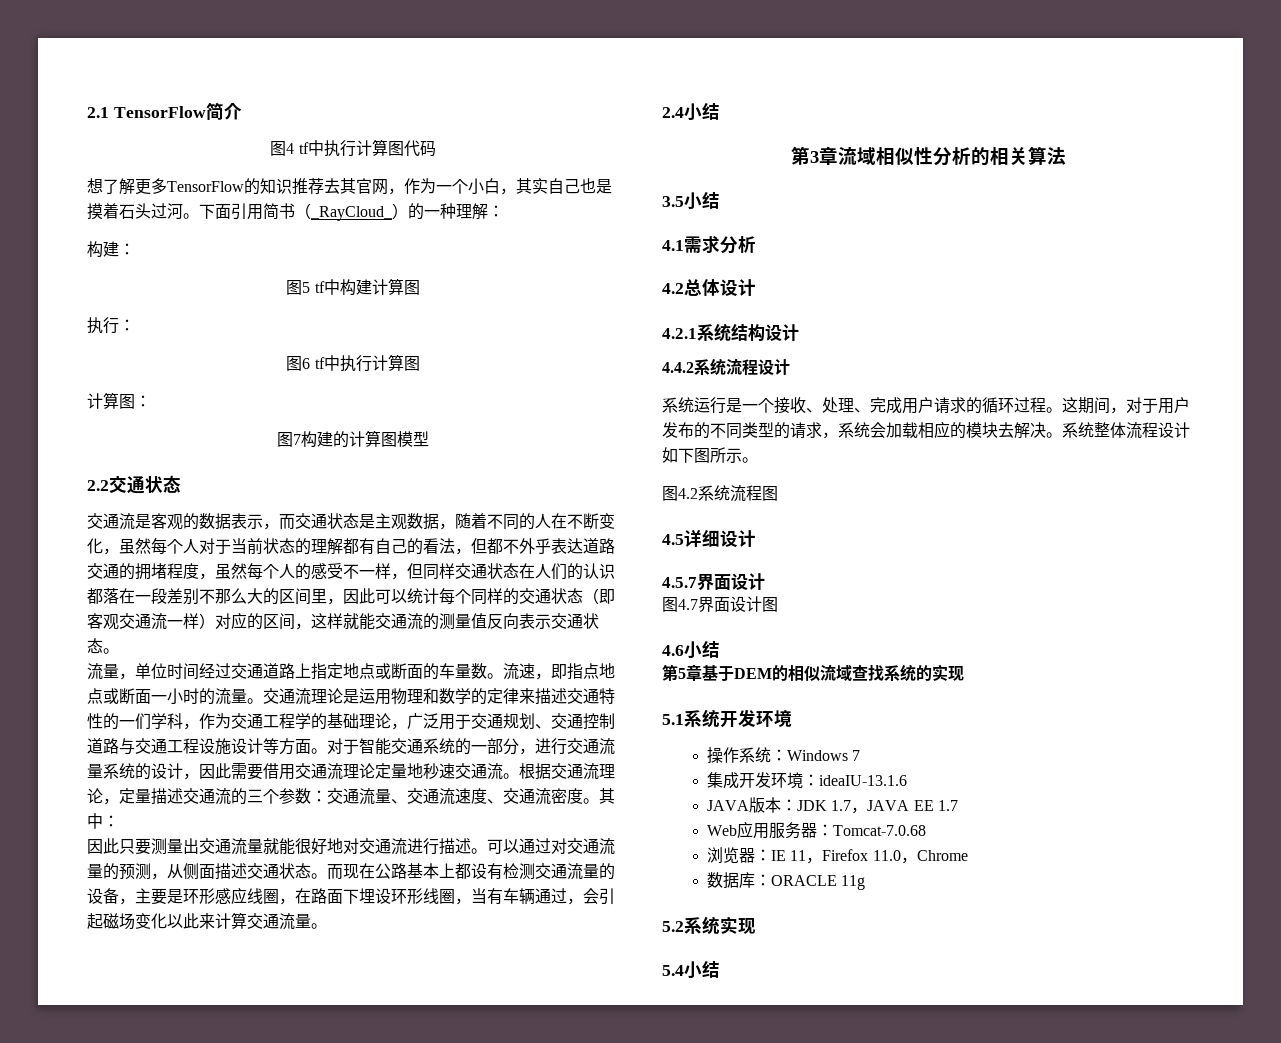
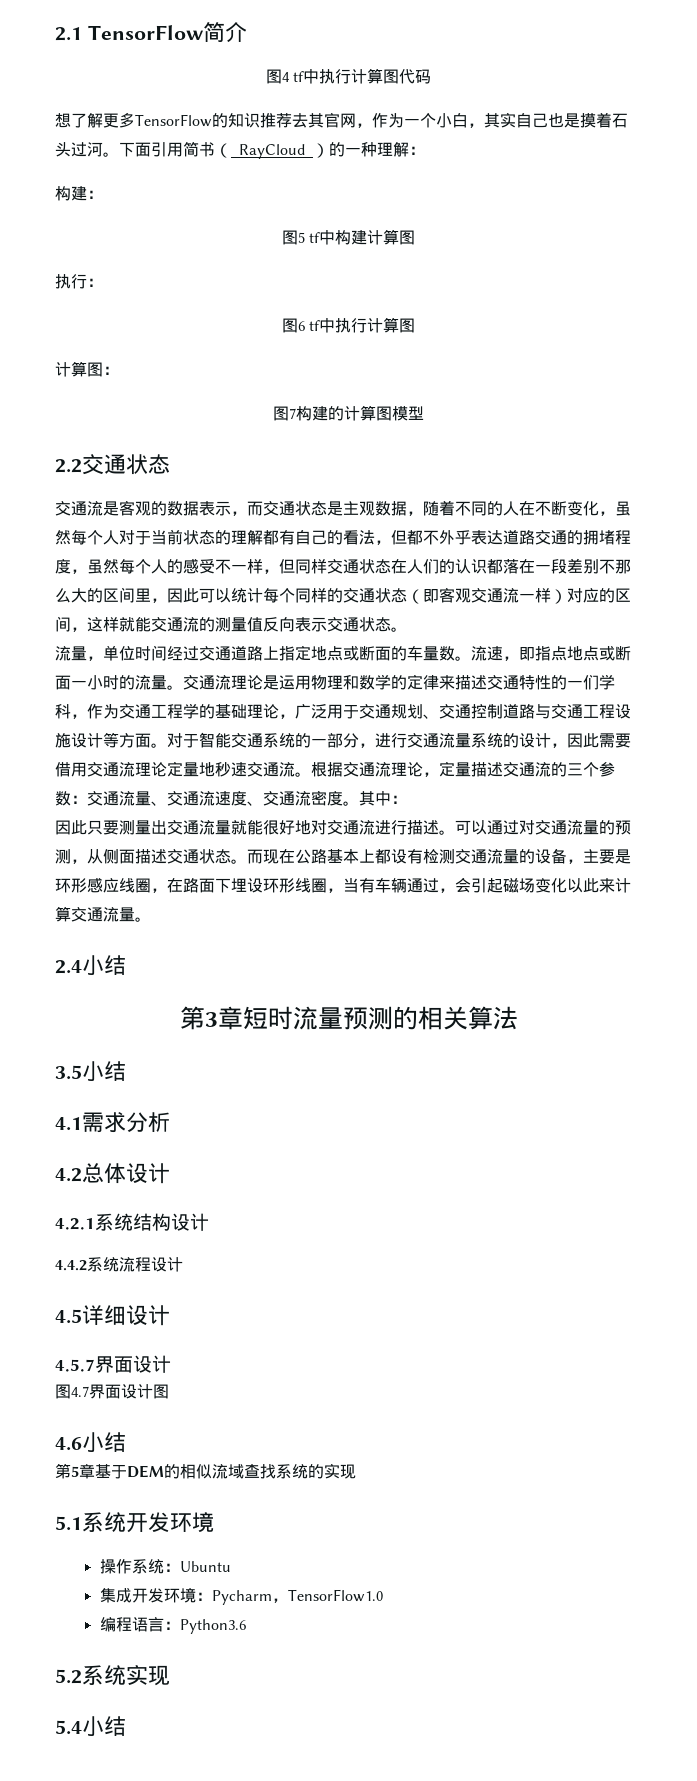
- 第3章流域相似性分析的相关算法
+ 第3章短时流量预测的相关算法
- 系统运行是一个接收、处理、完成用户请求的循环过程。这期间，对于用户发布的不同类型的请求，系统会加载相应的模块去解决。系统整体流程设计如下图所示。
- 图4.2系统流程图
- 操作系统：Windows 7
+ 操作系统：Ubuntu
- 集成开发环境：ideaIU-13.1.6
- JAVA版本：JDK 1.7，JAVA EE 1.7
- Web应用服务器：Tomcat-7.0.68
- 浏览器：IE 11，Firefox 11.0，Chrome
- 数据库：ORACLE 11g
+ 集成开发环境：Pycharm，TensorFlow1.0
+ 编程语言：Python3.6

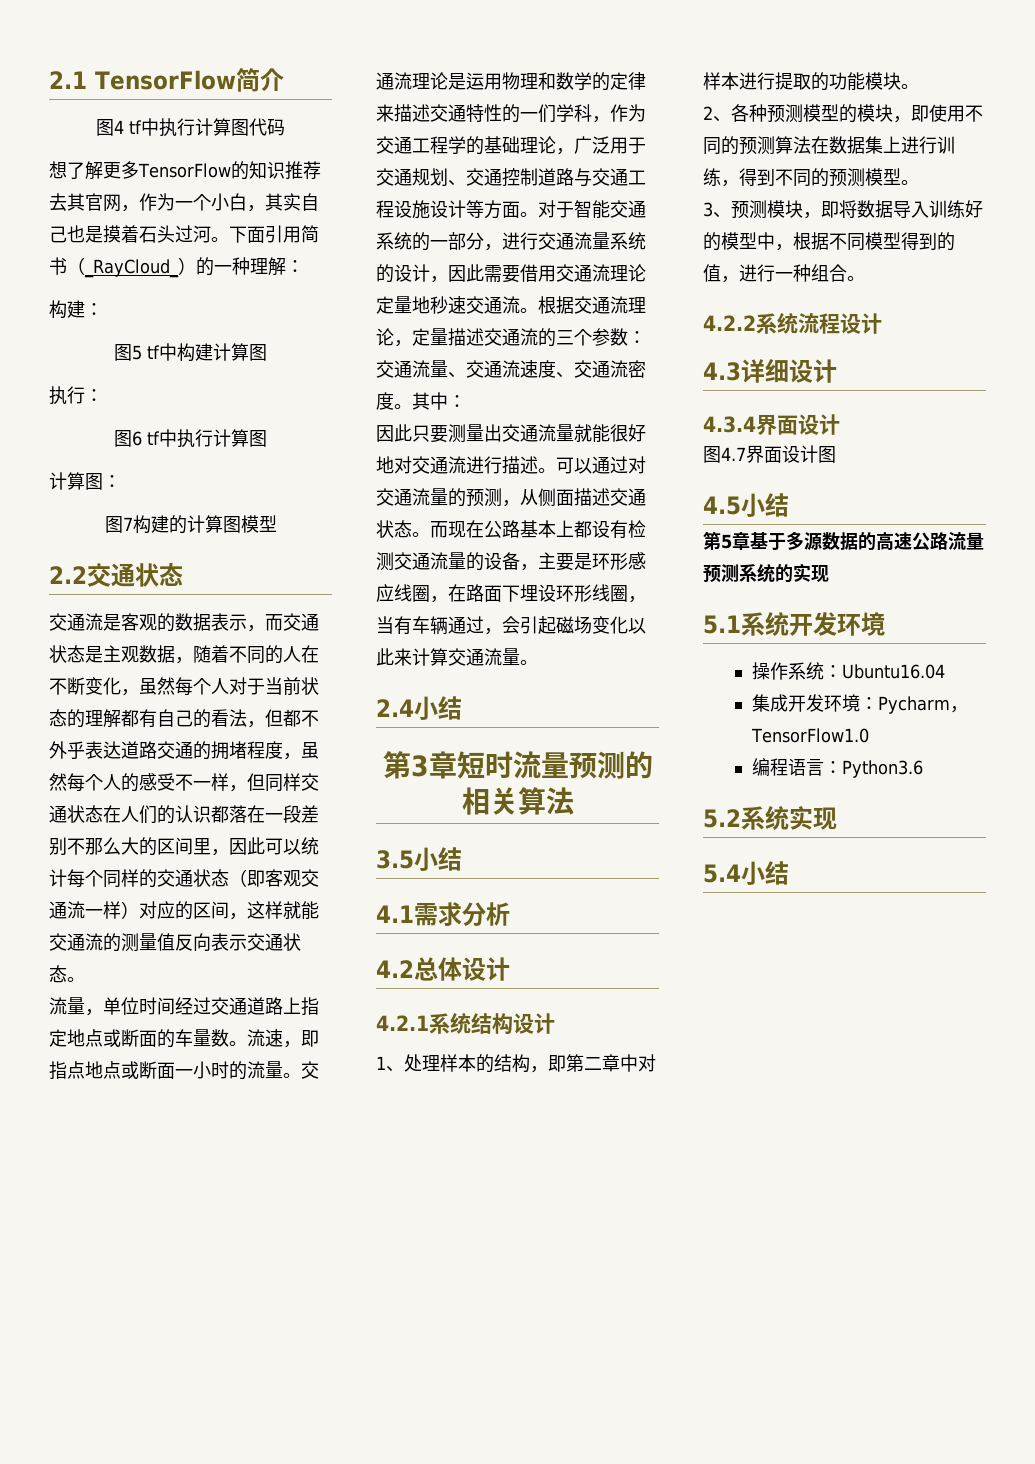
- 4.4.2系统流程设计
+ 1、处理样本的结构，即第二章中对样本进行提取的功能模块。
+ 2、各种预测模型的模块，即使用不同的预测算法在数据集上进行训练，得到不同的预测模型。
+ 3、预测模块，即将数据导入训练好的模型中，根据不同模型得到的值，进行一种组合。
+ 4.2.2系统流程设计
- 4.5详细设计
+ 4.3详细设计
- 4.5.7界面设计
+ 4.3.4界面设计
- 4.6小结
+ 4.5小结
- 第5章基于DEM的相似流域查找系统的实现
+ 第5章基于多源数据的高速公路流量预测系统的实现
- 操作系统：Ubuntu
+ 操作系统：Ubuntu16.04

